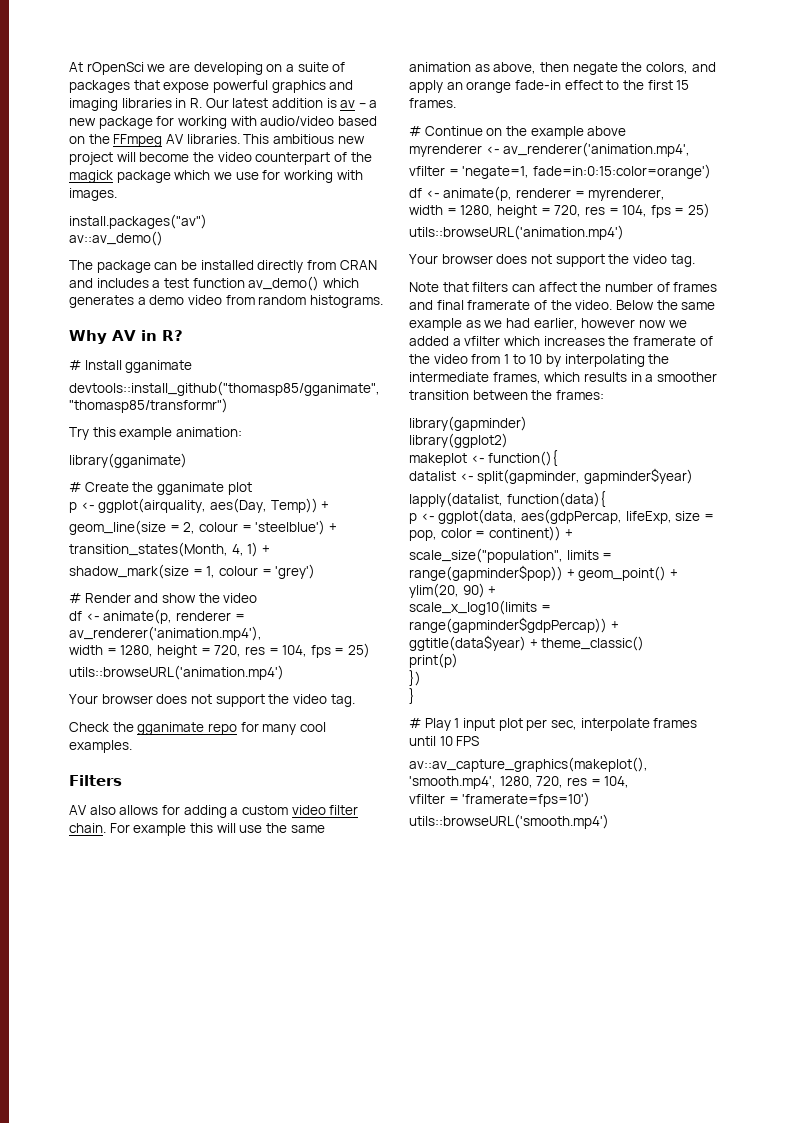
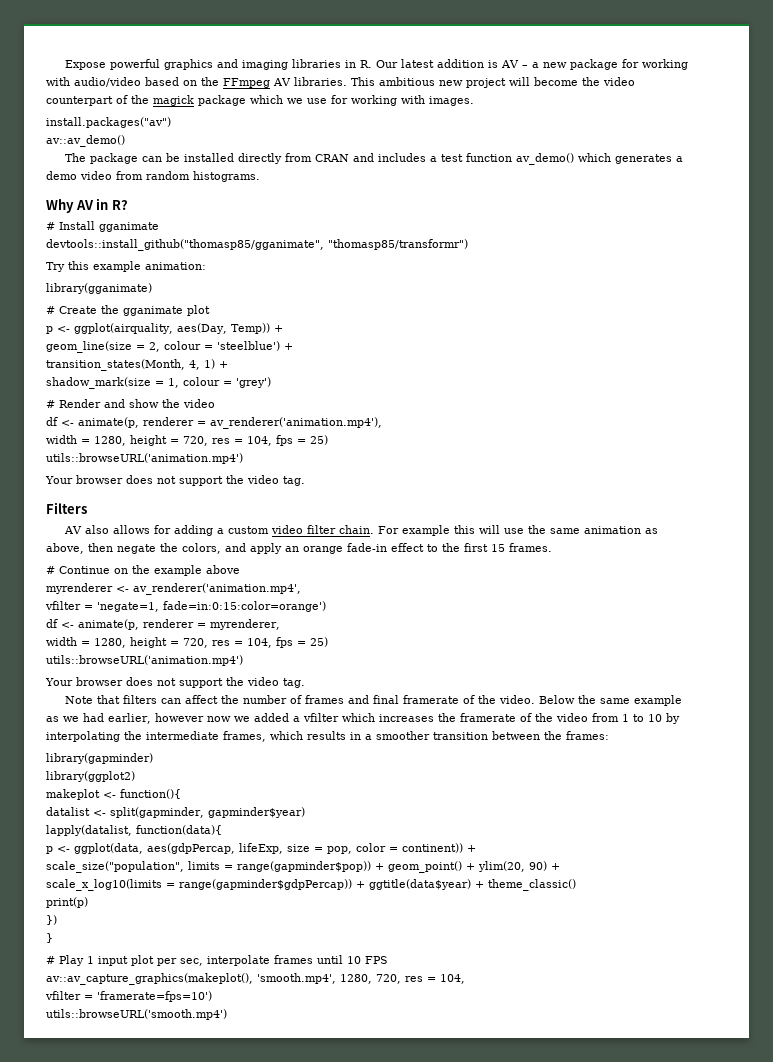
- At rOpenSci we are developing on a suite of packages that expose powerful graphics and imaging libraries in R. Our latest addition is av – a new package for working with audio/video based on the FFmpeg AV libraries.
+ Expose powerful graphics and imaging libraries in R. Our latest addition is AV – a new package for working with audio/video based on the FFmpeg AV libraries.
- Check the gganimate repo for many cool examples.

